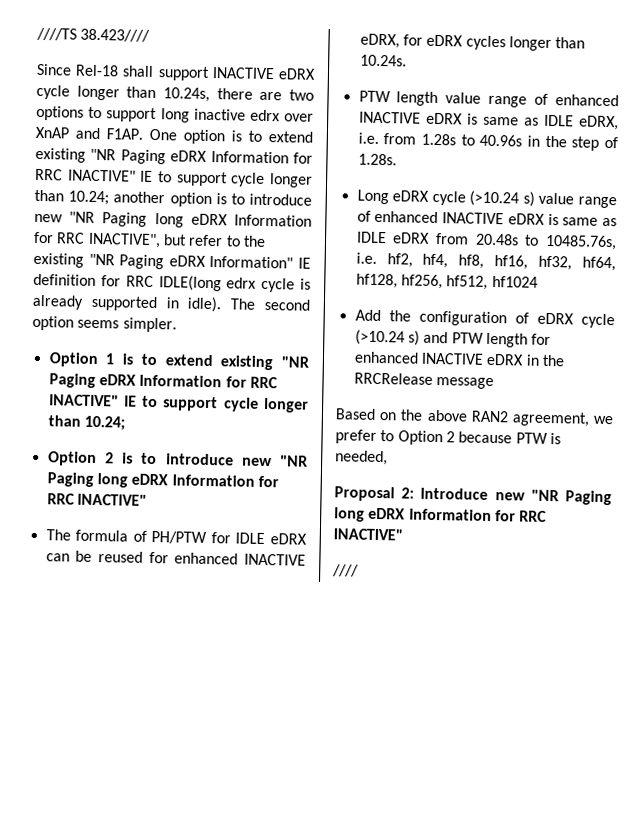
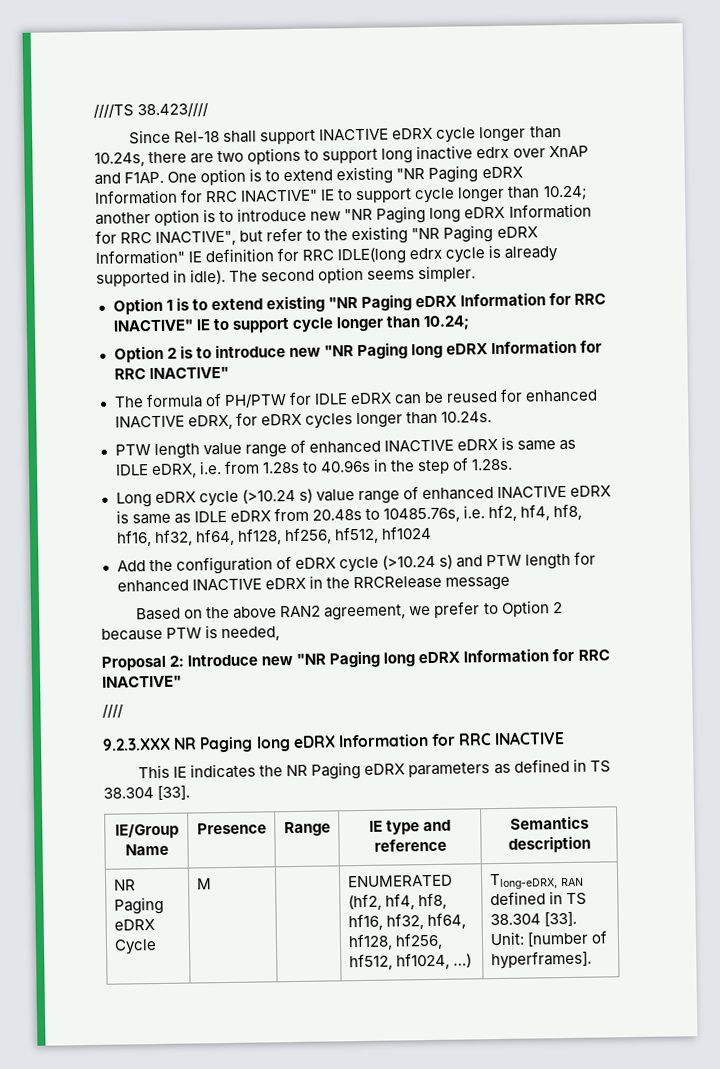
+ 9.2.3.XXX NR Paging long eDRX Information for RRC INACTIVE
+ This IE indicates the NR Paging eDRX parameters as defined in TS 38.304 [33].
+ IE/Group Name | Presence | Range | IE type and reference | Semantics description
+ NR Paging eDRX Cycle | M | | ENUMERATED (hf2, hf4, hf8, hf16, hf32, hf64, hf128, hf256, hf512, hf1024, …) | Tlong-eDRX, RAN defined in TS 38.304 [33]. Unit: [number of hyperframes].

